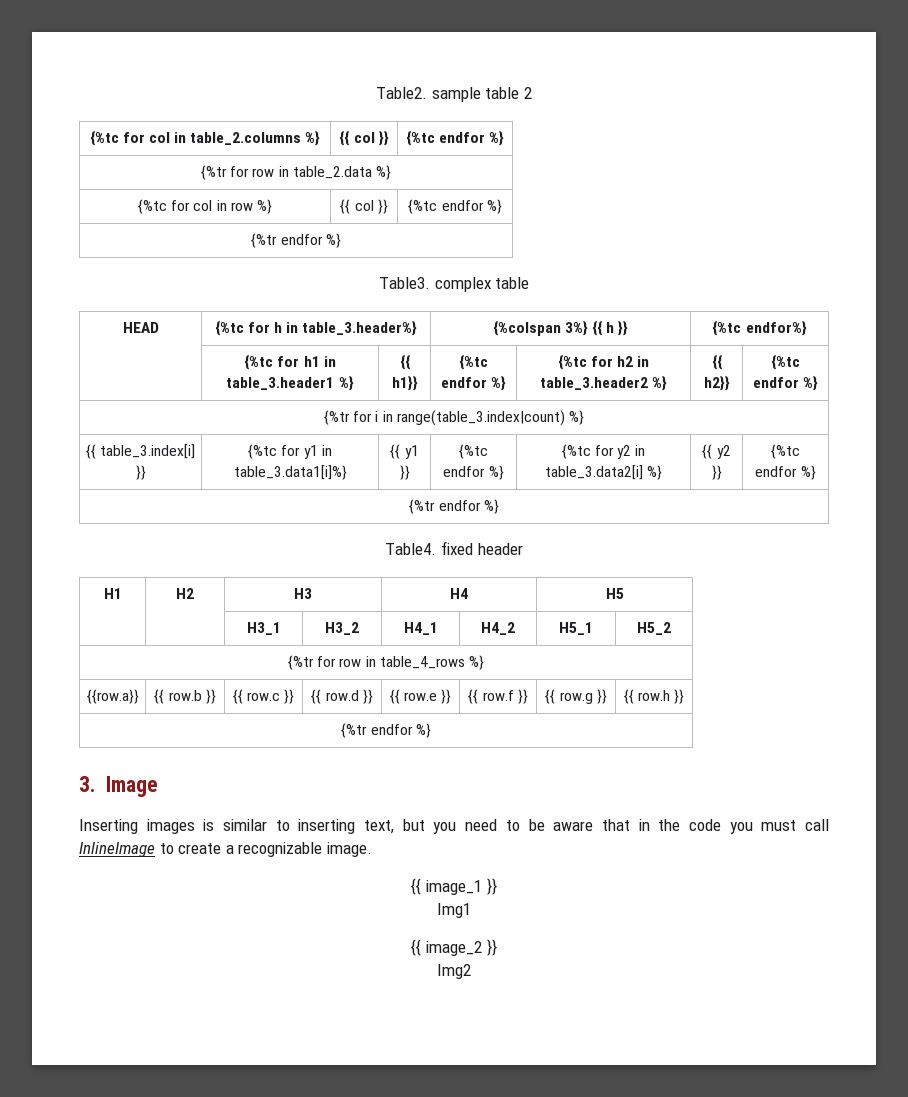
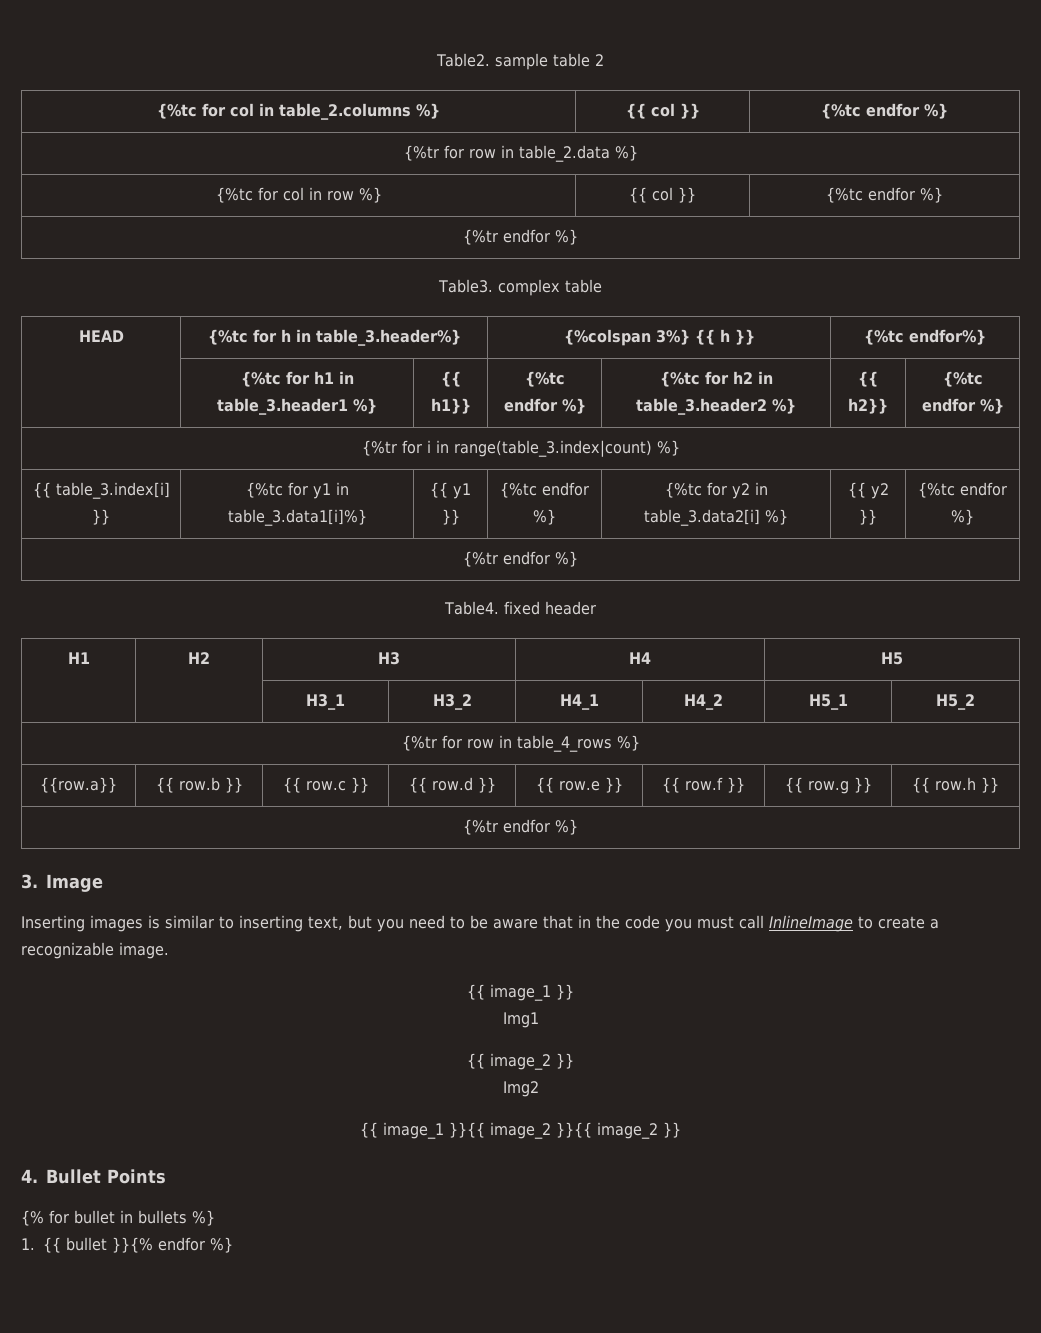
+ {{ image_1 }}{{ image_2 }}{{ image_2 }}
+ 4. Bullet Points
+ {% for bullet in bullets %}
+ 1. {{ bullet }}{% endfor %}

